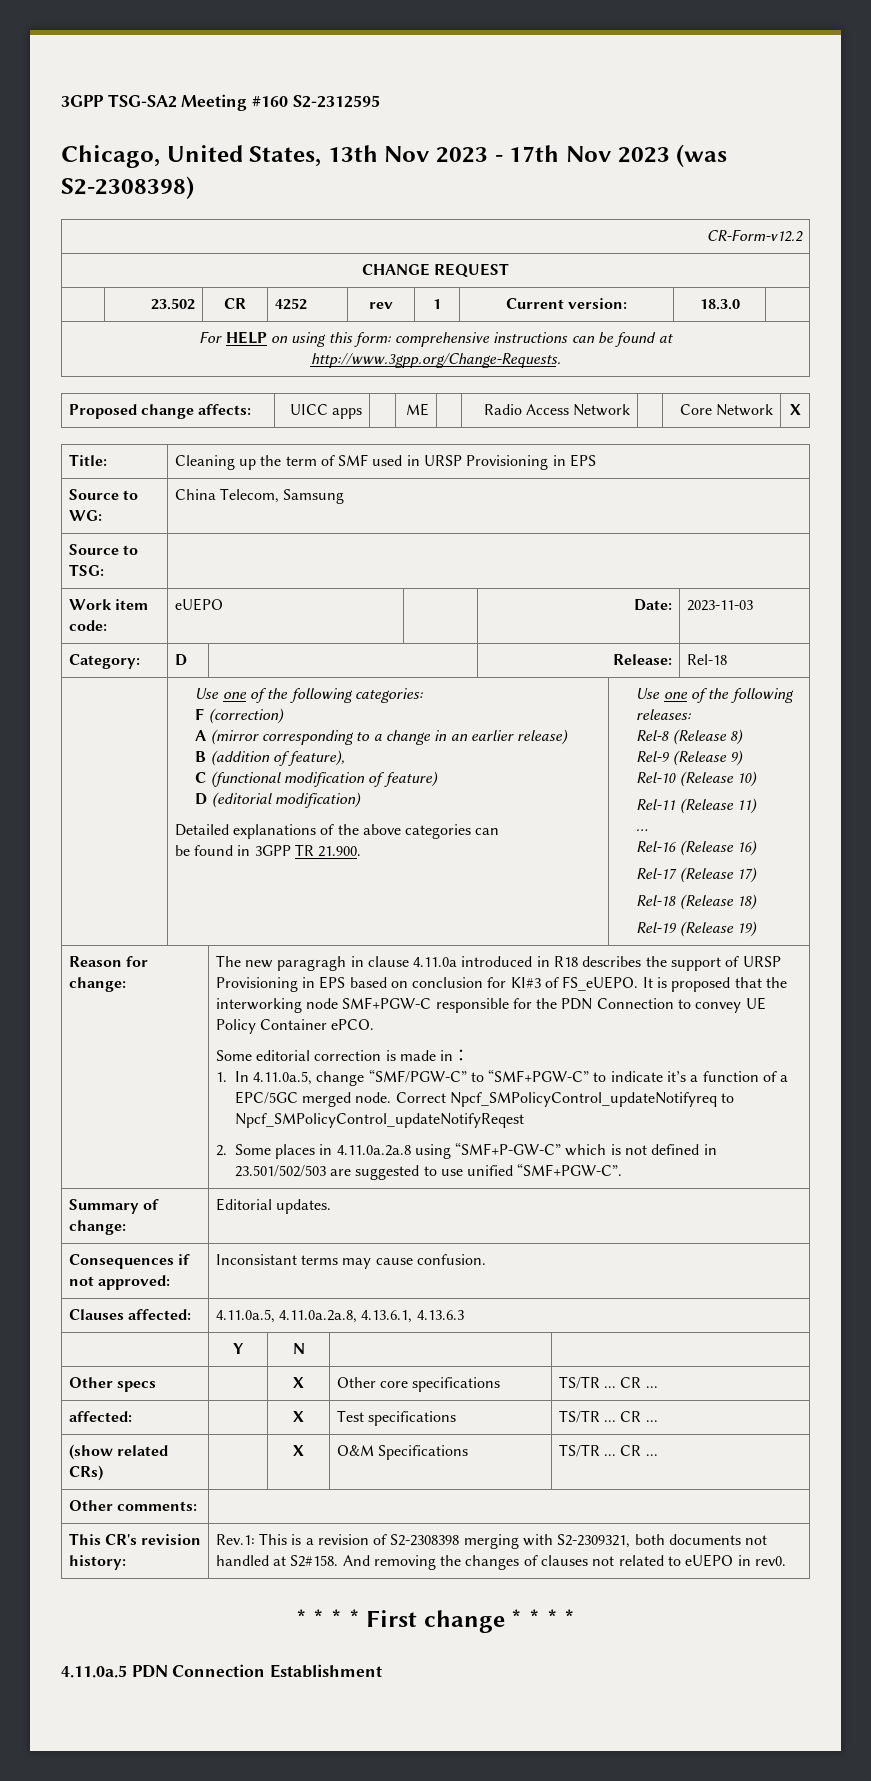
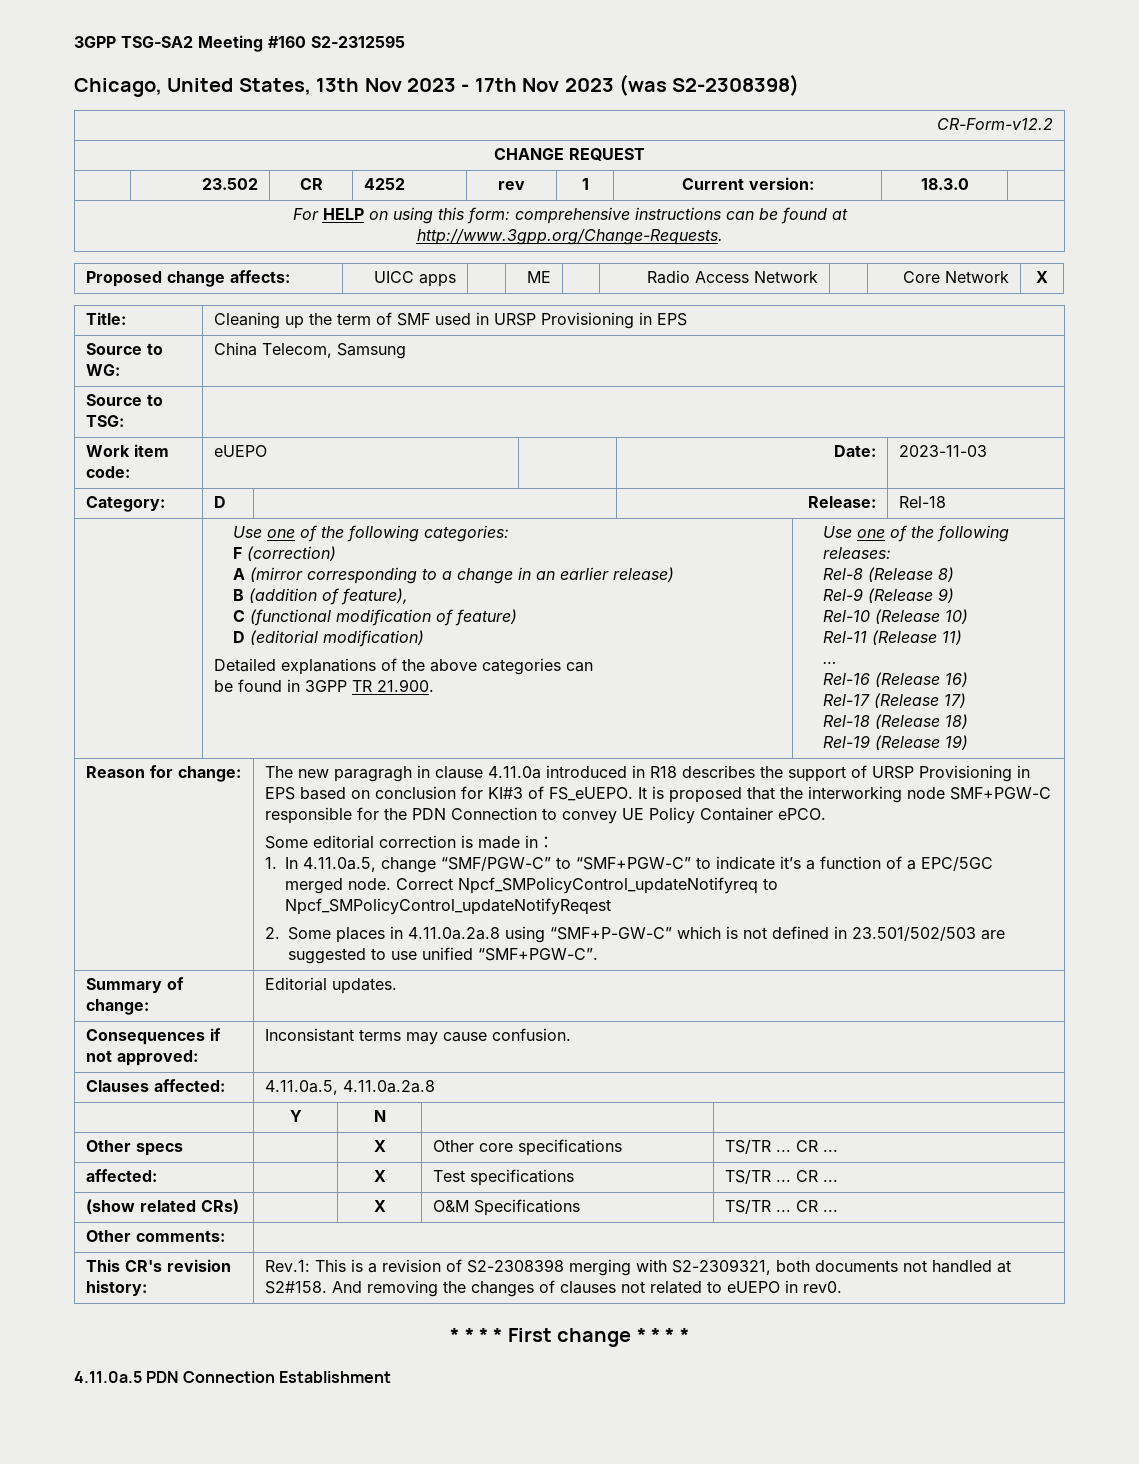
- Clauses affected: | 4.11.0a.5, 4.11.0a.2a.8, 4.13.6.1, 4.13.6.3
+ Clauses affected: | 4.11.0a.5, 4.11.0a.2a.8

